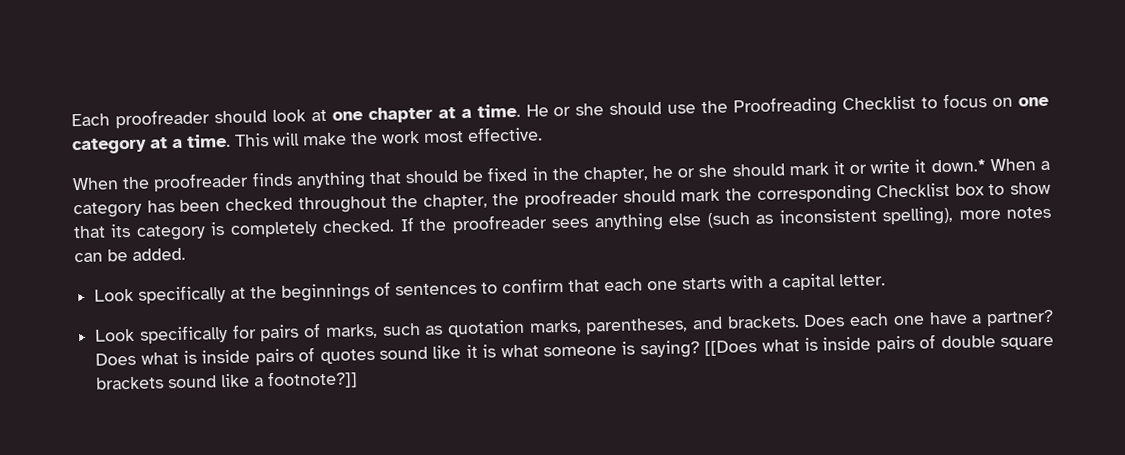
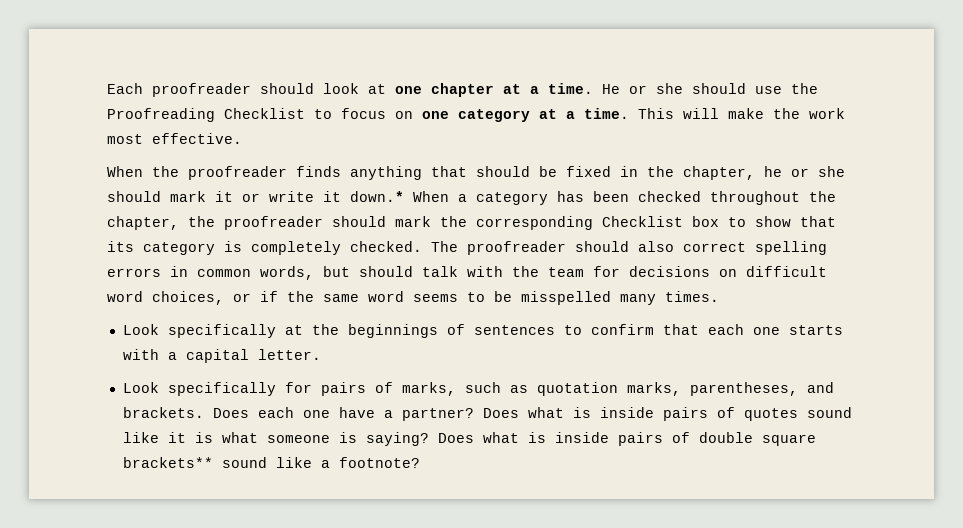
- If the proofreader sees anything else (such as inconsistent spelling), more notes can be added.
+ The proofreader should also correct spelling errors in common words, but should talk with the team for decisions on difficult word choices, or if the same word seems to be misspelled many times.
- [[Does what is inside pairs of double square brackets sound like a footnote?]]
+ Does what is inside pairs of double square brackets** sound like a footnote?

